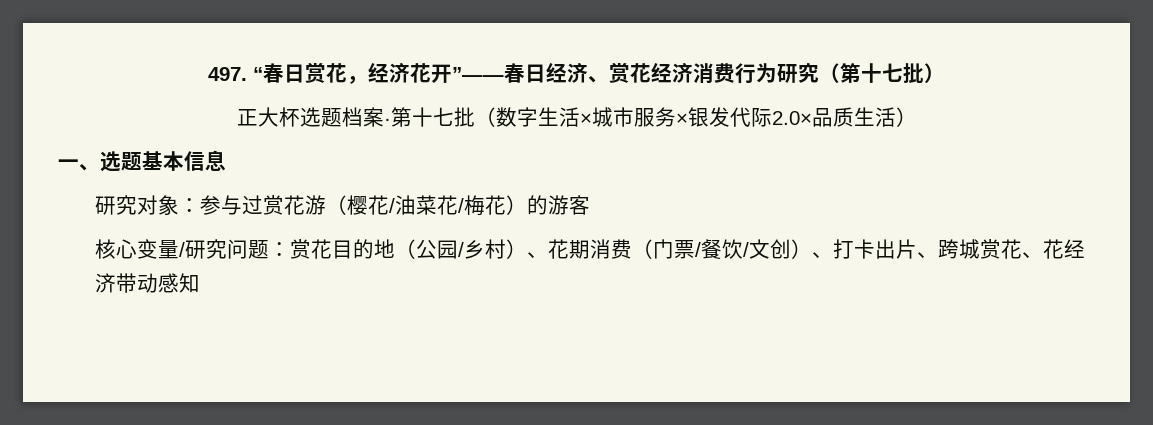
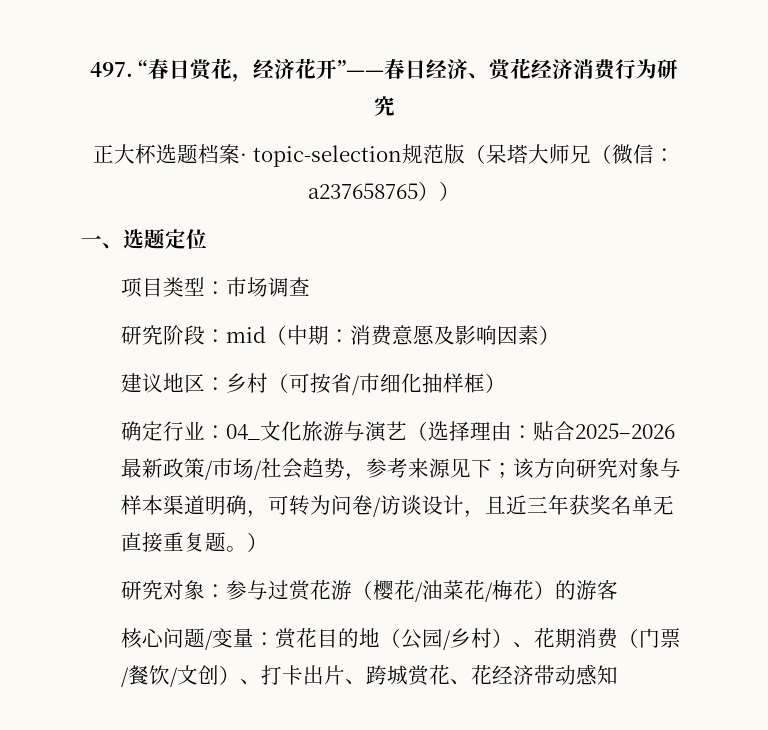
- 497. “春日赏花，经济花开”——春日经济、赏花经济消费行为研究（第十七批）
+ 497. “春日赏花，经济花开”——春日经济、赏花经济消费行为研究
- 正大杯选题档案·第十七批（数字生活×城市服务×银发代际2.0×品质生活）
- 一、选题基本信息
+ 正大杯选题档案· topic-selection规范版（呆塔大师兄（微信：a237658765））
+ 一、选题定位
+ 项目类型：市场调查
+ 研究阶段：mid（中期：消费意愿及影响因素）
+ 建议地区：乡村（可按省/市细化抽样框）
+ 确定行业：04_文化旅游与演艺（选择理由：贴合2025–2026最新政策/市场/社会趋势，参考来源见下；该方向研究对象与样本渠道明确，可转为问卷/访谈设计，且近三年获奖名单无直接重复题。）
- 核心变量/研究问题：赏花目的地（公园/乡村）、花期消费（门票/餐饮/文创）、打卡出片、跨城赏花、花经济带动感知
+ 核心问题/变量：赏花目的地（公园/乡村）、花期消费（门票/餐饮/文创）、打卡出片、跨城赏花、花经济带动感知

